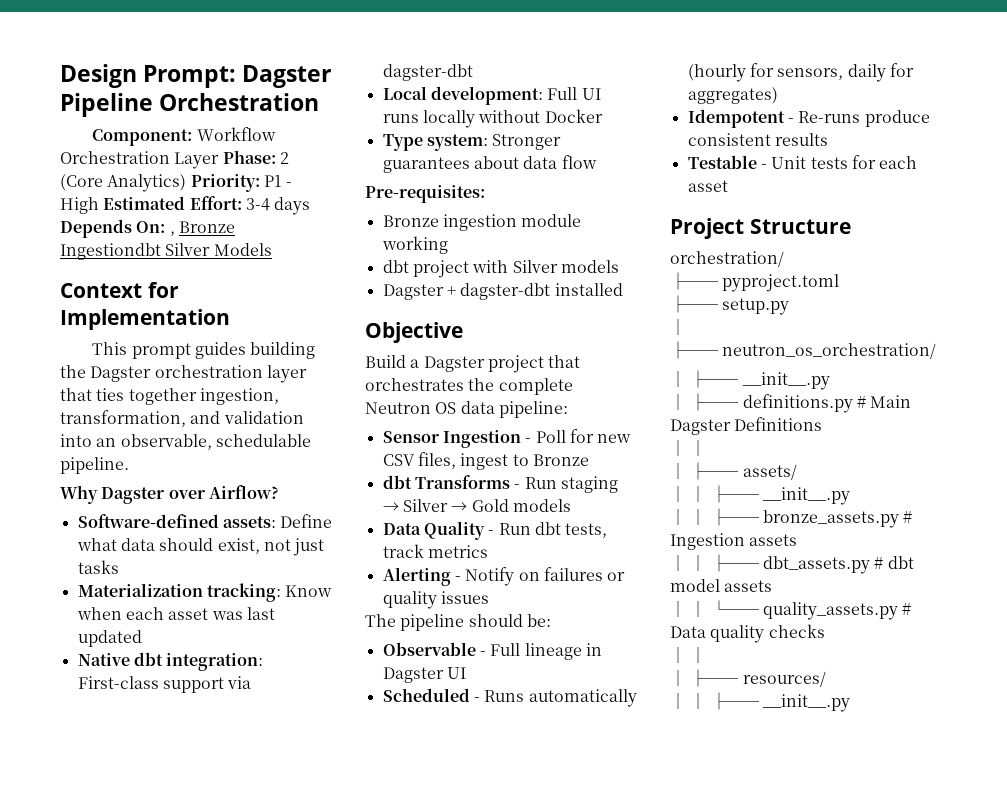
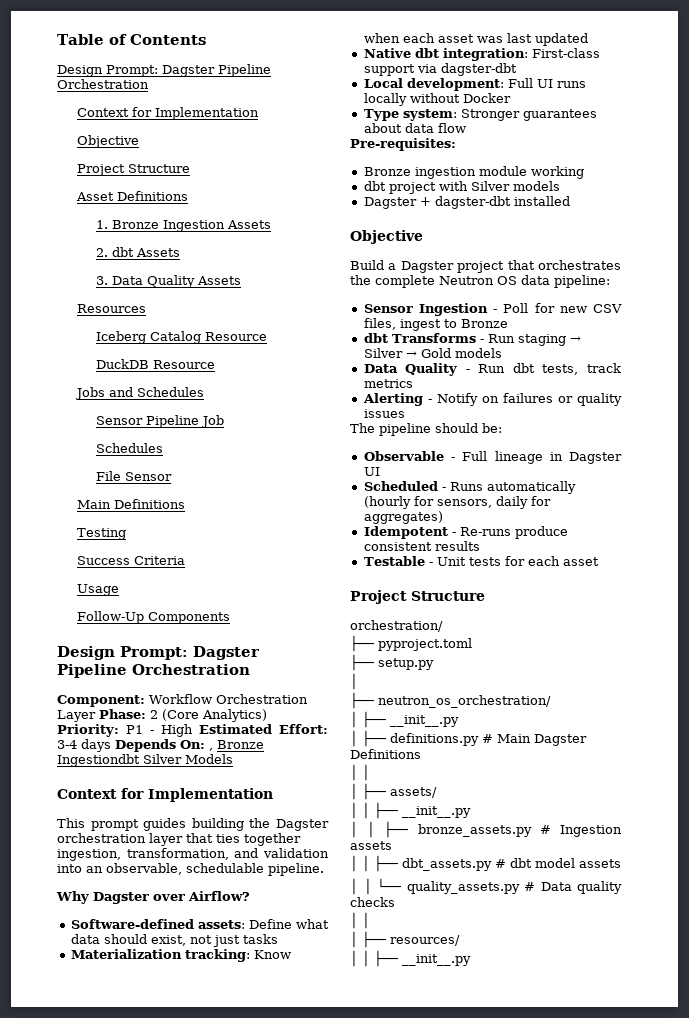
+ Table of Contents
+ Design Prompt: Dagster Pipeline Orchestration
+ Context for Implementation
+ Objective
+ Project Structure
+ Asset Definitions
+ 1. Bronze Ingestion Assets
+ 2. dbt Assets
+ 3. Data Quality Assets
+ Resources
+ Iceberg Catalog Resource
+ DuckDB Resource
+ Jobs and Schedules
+ Sensor Pipeline Job
+ Schedules
+ File Sensor
+ Main Definitions
+ Testing
+ Success Criteria
+ Usage
+ Follow-Up Components

